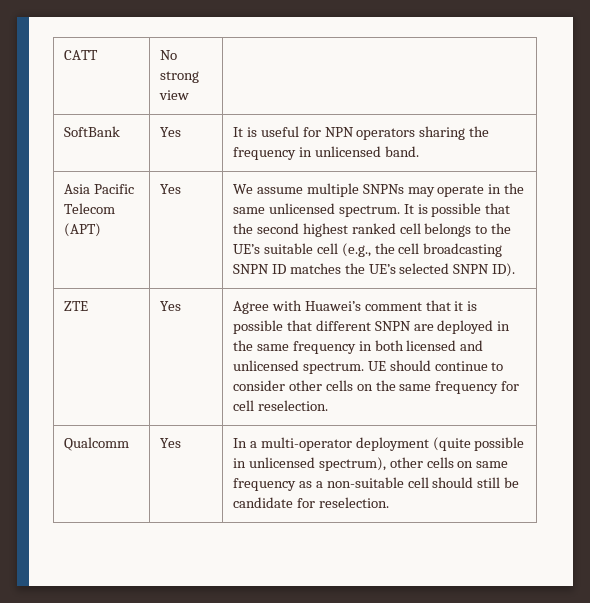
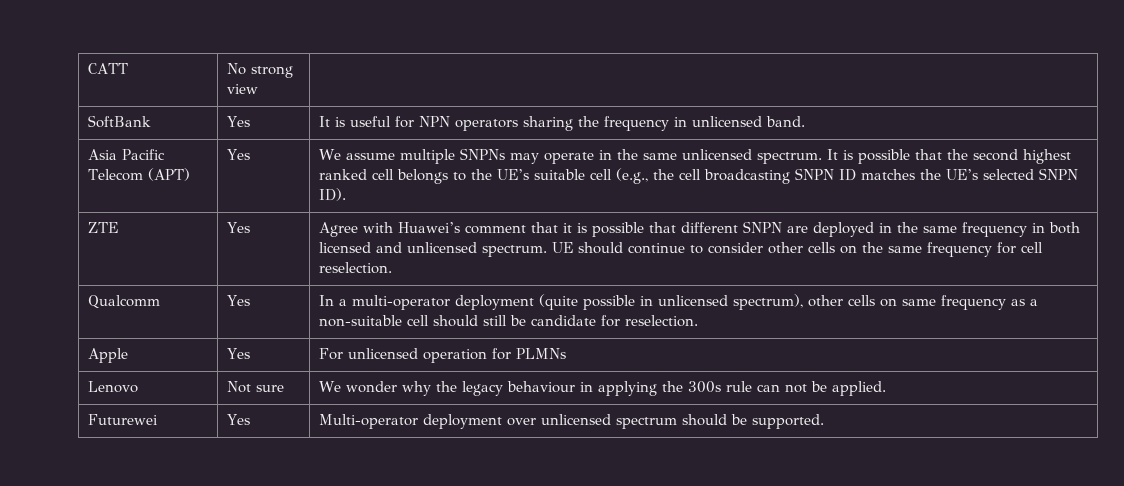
+ Apple | Yes | For unlicensed operation for PLMNs
+ Lenovo | Not sure | We wonder why the legacy behaviour in applying the 300s rule can not be applied.
+ Futurewei | Yes | Multi-operator deployment over unlicensed spectrum should be supported.

